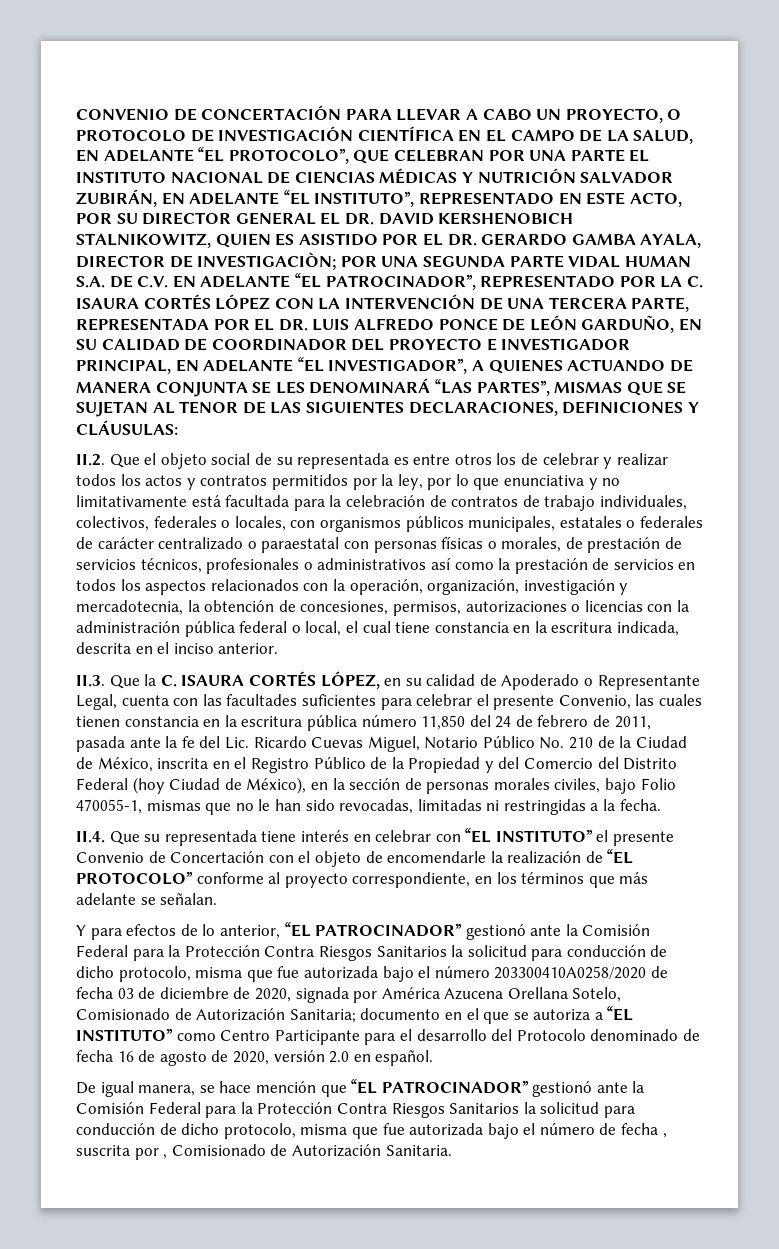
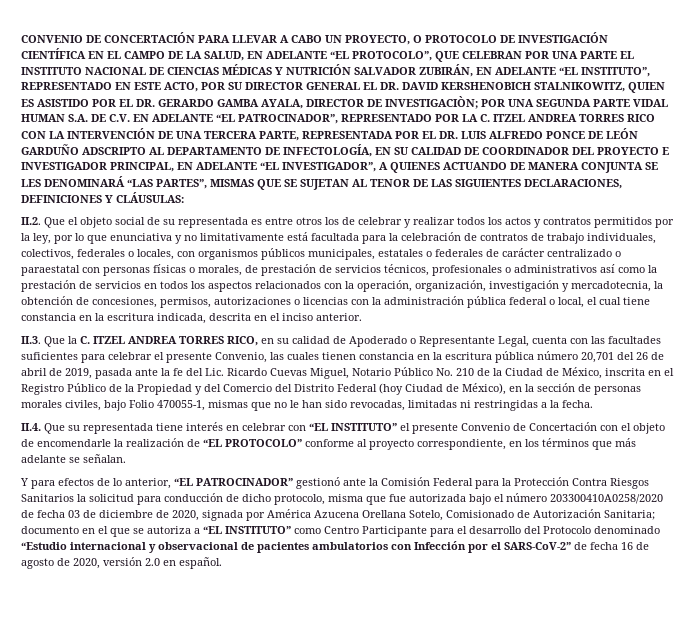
- POR UNA SEGUNDA PARTE VIDAL HUMAN S.A. DE C.V. EN ADELANTE “EL PATROCINADOR”, REPRESENTADO POR LA C. ISAURA CORTÉS LÓPEZ CON LA INTERVENCIÓN DE UNA TERCERA PARTE, REPRESENTADA POR EL DR. LUIS ALFREDO PONCE DE LEÓN GARDUÑO, EN SU CALIDAD DE COORDINADOR DEL PROYECTO E INVESTIGADOR PRINCIPAL, EN ADELANTE “EL INVESTIGADOR”, A QUIENES ACTUANDO DE MANERA CONJUNTA SE LES DENOMINARÁ “LAS PARTES”, MISMAS QUE SE SUJETAN AL TENOR DE LAS SIGUIENTES DECLARACIONES, DEFINICIONES Y CLÁUSULAS:
+ POR UNA SEGUNDA PARTE VIDAL HUMAN S.A. DE C.V. EN ADELANTE “EL PATROCINADOR”, REPRESENTADO POR LA C. ITZEL ANDREA TORRES RICO CON LA INTERVENCIÓN DE UNA TERCERA PARTE, REPRESENTADA POR EL DR. LUIS ALFREDO PONCE DE LEÓN GARDUÑO ADSCRIPTO AL DEPARTAMENTO DE INFECTOLOGÍA, EN SU CALIDAD DE COORDINADOR DEL PROYECTO E INVESTIGADOR PRINCIPAL, EN ADELANTE “EL INVESTIGADOR”, A QUIENES ACTUANDO DE MANERA CONJUNTA SE LES DENOMINARÁ “LAS PARTES”, MISMAS QUE SE SUJETAN AL TENOR DE LAS SIGUIENTES DECLARACIONES, DEFINICIONES Y CLÁUSULAS:
- II.3. Que la C. ISAURA CORTÉS LÓPEZ, en su calidad de Apoderado o Representante Legal, cuenta con las facultades suficientes para celebrar el presente Convenio, las cuales tienen constancia en la escritura pública número 11,850 del 24 de febrero de 2011, pasada ante la fe del Lic. Ricardo Cuevas Miguel, Notario Público No. 210 de la Ciudad de México, inscrita en el Registro Público de la Propiedad y del Comercio del Distrito Federal (hoy Ciudad de México), en la sección de personas morales civiles, bajo Folio 470055-1, mismas que no le han sido revocadas, limitadas ni restringidas a la fecha.
+ II.3. Que la C. ITZEL ANDREA TORRES RICO, en su calidad de Apoderado o Representante Legal, cuenta con las facultades suficientes para celebrar el presente Convenio, las cuales tienen constancia en la escritura pública número 20,701 del 26 de abril de 2019, pasada ante la fe del Lic. Ricardo Cuevas Miguel, Notario Público No. 210 de la Ciudad de México, inscrita en el Registro Público de la Propiedad y del Comercio del Distrito Federal (hoy Ciudad de México), en la sección de personas morales civiles, bajo Folio 470055-1, mismas que no le han sido revocadas, limitadas ni restringidas a la fecha.
- documento en el que se autoriza a “EL INSTITUTO” como Centro Participante para el desarrollo del Protocolo denominado de fecha 16 de agosto de 2020, versión 2.0 en español.
+ documento en el que se autoriza a “EL INSTITUTO” como Centro Participante para el desarrollo del Protocolo denominado “Estudio internacional y observacional de pacientes ambulatorios con Infección por el SARS-CoV-2” de fecha 16 de agosto de 2020, versión 2.0 en español.
- De igual manera, se hace mención que “EL PATROCINADOR” gestionó ante la Comisión Federal para la Protección Contra Riesgos Sanitarios la solicitud para conducción de dicho protocolo, misma que fue autorizada bajo el número de fecha , suscrita por , Comisionado de Autorización Sanitaria.

